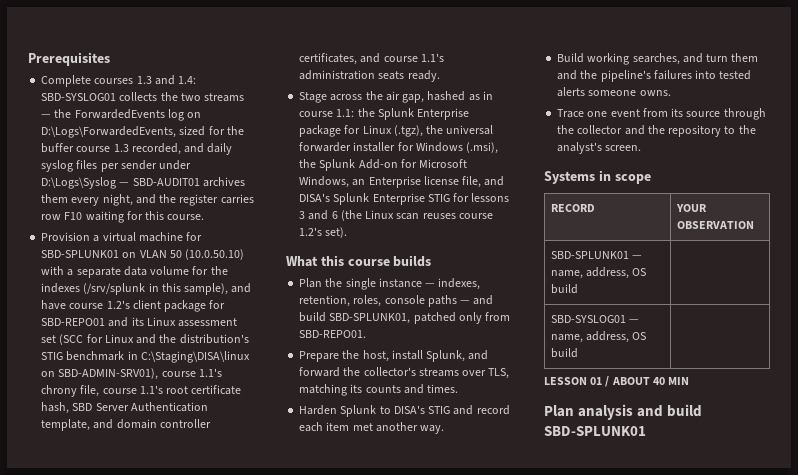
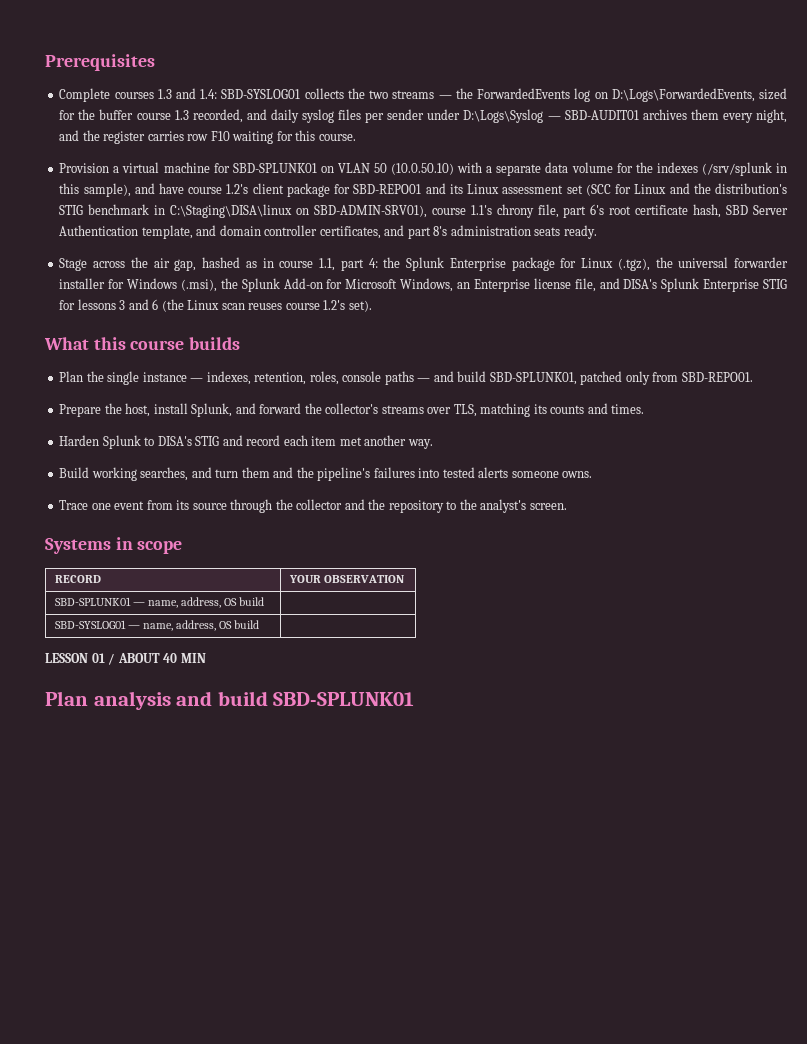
- Provision a virtual machine for SBD-SPLUNK01 on VLAN 50 (10.0.50.10) with a separate data volume for the indexes (/srv/splunk in this sample), and have course 1.2's client package for SBD-REPO01 and its Linux assessment set (SCC for Linux and the distribution's STIG benchmark in C:\Staging\DISA\linux on SBD-ADMIN-SRV01), course 1.1's chrony file, course 1.1's root certificate hash, SBD Server Authentication template, and domain controller certificates, and course 1.1's administration seats ready.
+ Provision a virtual machine for SBD-SPLUNK01 on VLAN 50 (10.0.50.10) with a separate data volume for the indexes (/srv/splunk in this sample), and have course 1.2's client package for SBD-REPO01 and its Linux assessment set (SCC for Linux and the distribution's STIG benchmark in C:\Staging\DISA\linux on SBD-ADMIN-SRV01), course 1.1's chrony file, part 6's root certificate hash, SBD Server Authentication template, and domain controller certificates, and part 8's administration seats ready.
- Stage across the air gap, hashed as in course 1.1: the Splunk Enterprise package for Linux (.tgz), the universal forwarder installer for Windows (.msi), the Splunk Add-on for Microsoft Windows, an Enterprise license file, and DISA's Splunk Enterprise STIG for lessons 3 and 6 (the Linux scan reuses course 1.2's set).
+ Stage across the air gap, hashed as in course 1.1, part 4: the Splunk Enterprise package for Linux (.tgz), the universal forwarder installer for Windows (.msi), the Splunk Add-on for Microsoft Windows, an Enterprise license file, and DISA's Splunk Enterprise STIG for lessons 3 and 6 (the Linux scan reuses course 1.2's set).

